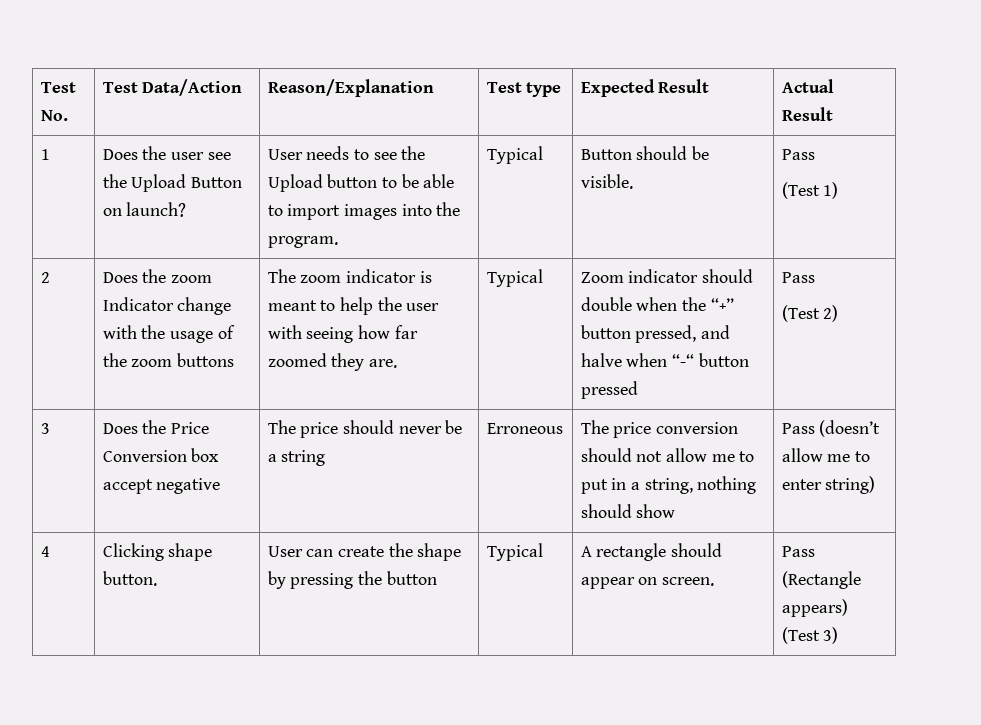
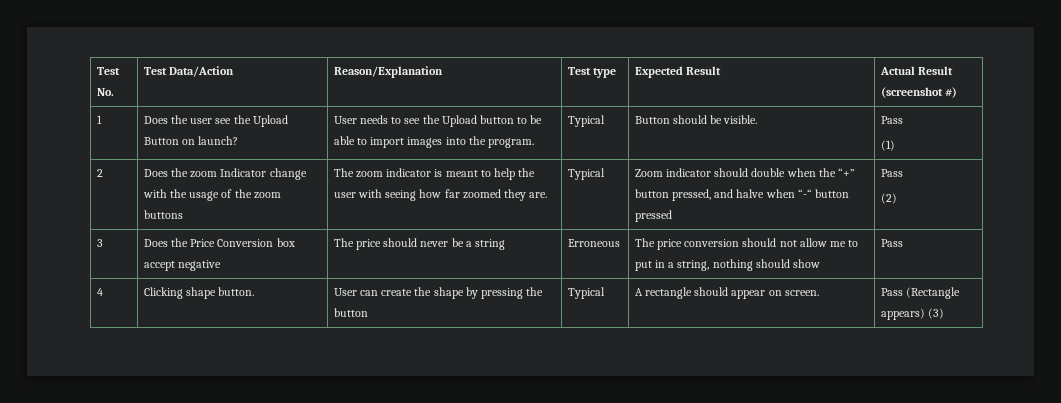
- Test No. | Test Data/Action | Reason/Explanation | Test type | Expected Result | Actual Result
+ Test No. | Test Data/Action | Reason/Explanation | Test type | Expected Result | Actual Result (screenshot #)
  1 | Does the user see the Upload Button on launch? | User needs to see the Upload button to be able to import images into the program. | Typical | Button should be visible. | Pass
- (Test 1)
+ (1)
- (Test 2)
+ (2)
- 3 | Does the Price Conversion box accept negative | The price should never be a string | Erroneous | The price conversion should not allow me to put in a string, nothing should show | Pass (doesn’t allow me to enter string)
+ 3 | Does the Price Conversion box accept negative | The price should never be a string | Erroneous | The price conversion should not allow me to put in a string, nothing should show | Pass
- 4 | Clicking shape button. | User can create the shape by pressing the button | Typical | A rectangle should appear on screen. | Pass (Rectangle appears) (Test 3)
+ 4 | Clicking shape button. | User can create the shape by pressing the button | Typical | A rectangle should appear on screen. | Pass (Rectangle appears) (3)

